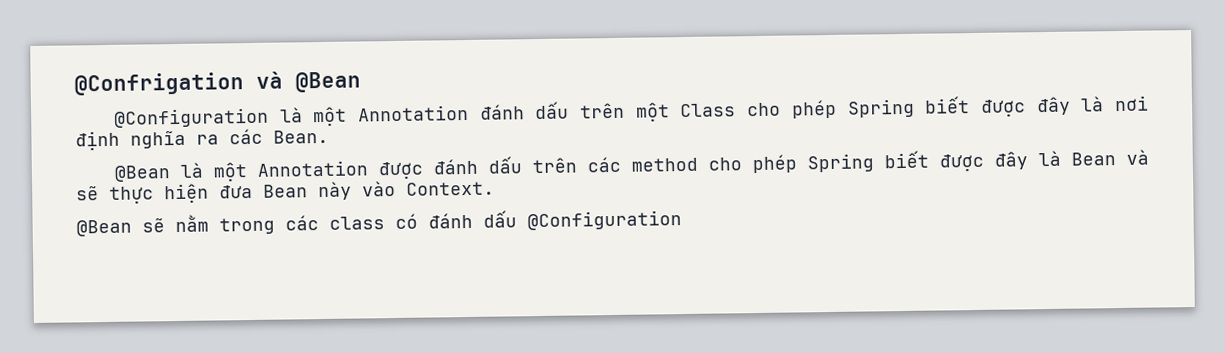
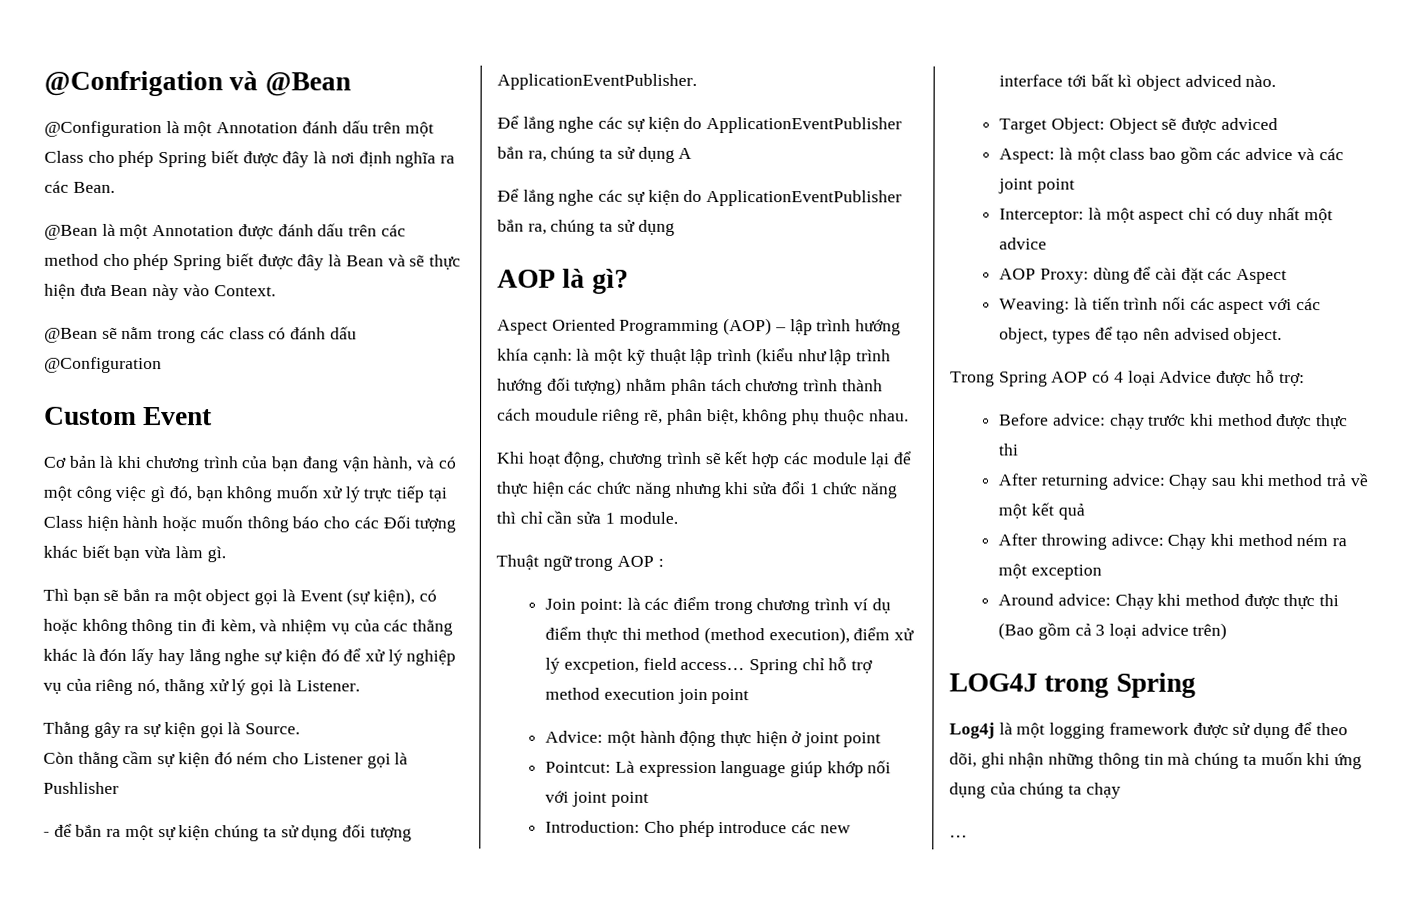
+ Custom Event
+ Cơ bản là khi chương trình của bạn đang vận hành, và có một công việc gì đó, bạn không muốn xử lý trực tiếp tại Class hiện hành hoặc muốn thông báo cho các Đối tượng khác biết bạn vừa làm gì.
+ Thì bạn sẽ bắn ra một object gọi là Event (sự kiện), có hoặc không thông tin đi kèm, và nhiệm vụ của các thằng khác là đón lấy hay lắng nghe sự kiện đó để xử lý nghiệp vụ của riêng nó, thằng xử lý gọi là Listener.
+ Thằng gây ra sự kiện gọi là Source.
+ Còn thằng cầm sự kiện đó ném cho Listener gọi là Pushlisher
+ - để bắn ra một sự kiện chúng ta sử dụng đối tượng ApplicationEventPublisher.
+ Để lắng nghe các sự kiện do ApplicationEventPublisher bắn ra, chúng ta sử dụng A
+ Để lắng nghe các sự kiện do ApplicationEventPublisher bắn ra, chúng ta sử dụng
+ AOP là gì?
+ Aspect Oriented Programming (AOP) – lập trình hướng khía cạnh: là một kỹ thuật lập trình (kiểu như lập trình hướng đối tượng) nhằm phân tách chương trình thành cách moudule riêng rẽ, phân biệt, không phụ thuộc nhau.
+ Khi hoạt động, chương trình sẽ kết hợp các module lại để thực hiện các chức năng nhưng khi sửa đổi 1 chức năng thì chỉ cần sửa 1 module.
+ Thuật ngữ trong AOP :
+ Join point: là các điểm trong chương trình ví dụ điểm thực thi method (method execution), điểm xử lý excpetion, field access… Spring chỉ hỗ trợ method execution join point
+ Advice: một hành động thực hiện ở joint point
+ Pointcut: Là expression language giúp khớp nối với joint point
+ Introduction: Cho phép introduce các new interface tới bất kì object adviced nào.
+ Target Object: Object sẽ được adviced
+ Aspect: là một class bao gồm các advice và các joint point
+ Interceptor: là một aspect chỉ có duy nhất một advice
+ AOP Proxy: dùng để cài đặt các Aspect
+ Weaving: là tiến trình nối các aspect với các object, types để tạo nên advised object.
+ Trong Spring AOP có 4 loại Advice được hỗ trợ:
+ Before advice: chạy trước khi method được thực thi
+ After returning advice: Chạy sau khi method trả về một kết quả
+ After throwing adivce: Chạy khi method ném ra một exception
+ Around advice: Chạy khi method được thực thi (Bao gồm cả 3 loại advice trên)
+ LOG4J trong Spring
+ Log4j là một logging framework được sử dụng để theo dõi, ghi nhận những thông tin mà chúng ta muốn khi ứng dụng của chúng ta chạy
+ …

